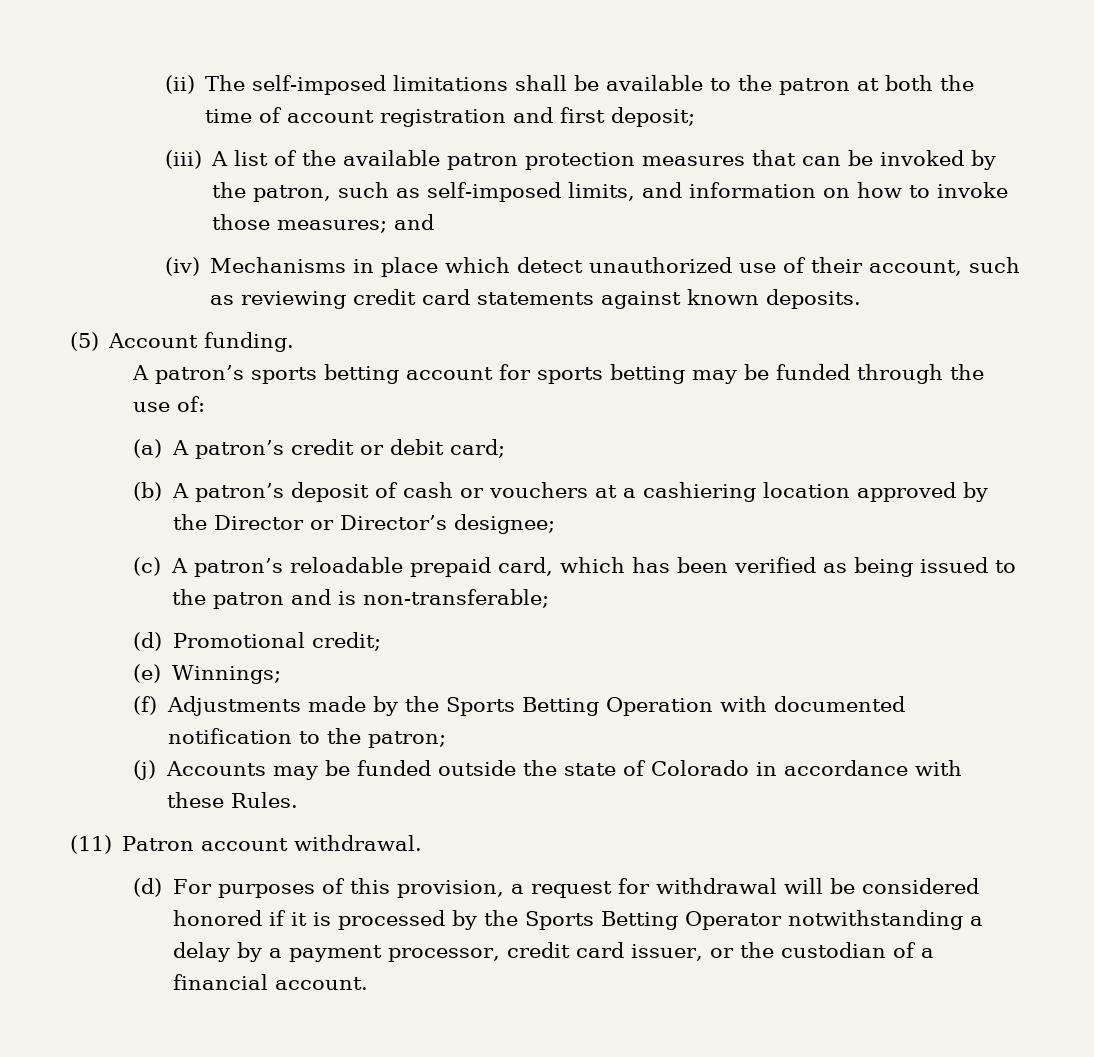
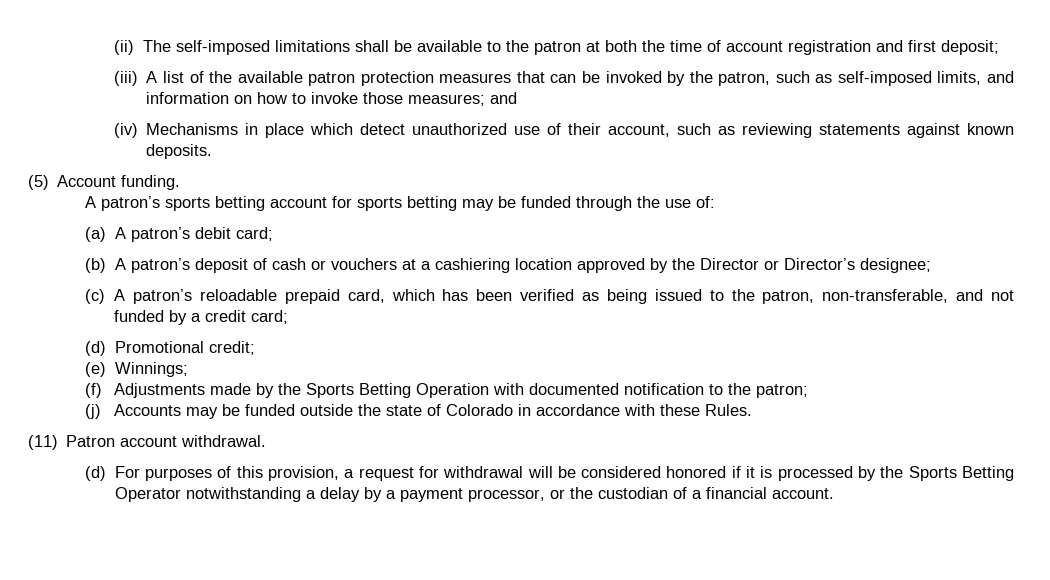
- (iv) Mechanisms in place which detect unauthorized use of their account, such as reviewing credit card statements against known deposits.
+ (iv) Mechanisms in place which detect unauthorized use of their account, such as reviewing statements against known deposits.
- (a) A patron’s credit or debit card;
+ (a) A patron’s debit card;
- (c) A patron’s reloadable prepaid card, which has been verified as being issued to the patron and is non-transferable;
+ (c) A patron’s reloadable prepaid card, which has been verified as being issued to the patron, non-transferable, and not funded by a credit card;
- (d) For purposes of this provision, a request for withdrawal will be considered honored if it is processed by the Sports Betting Operator notwithstanding a delay by a payment processor, credit card issuer, or the custodian of a financial account.
+ (d) For purposes of this provision, a request for withdrawal will be considered honored if it is processed by the Sports Betting Operator notwithstanding a delay by a payment processor, or the custodian of a financial account.

